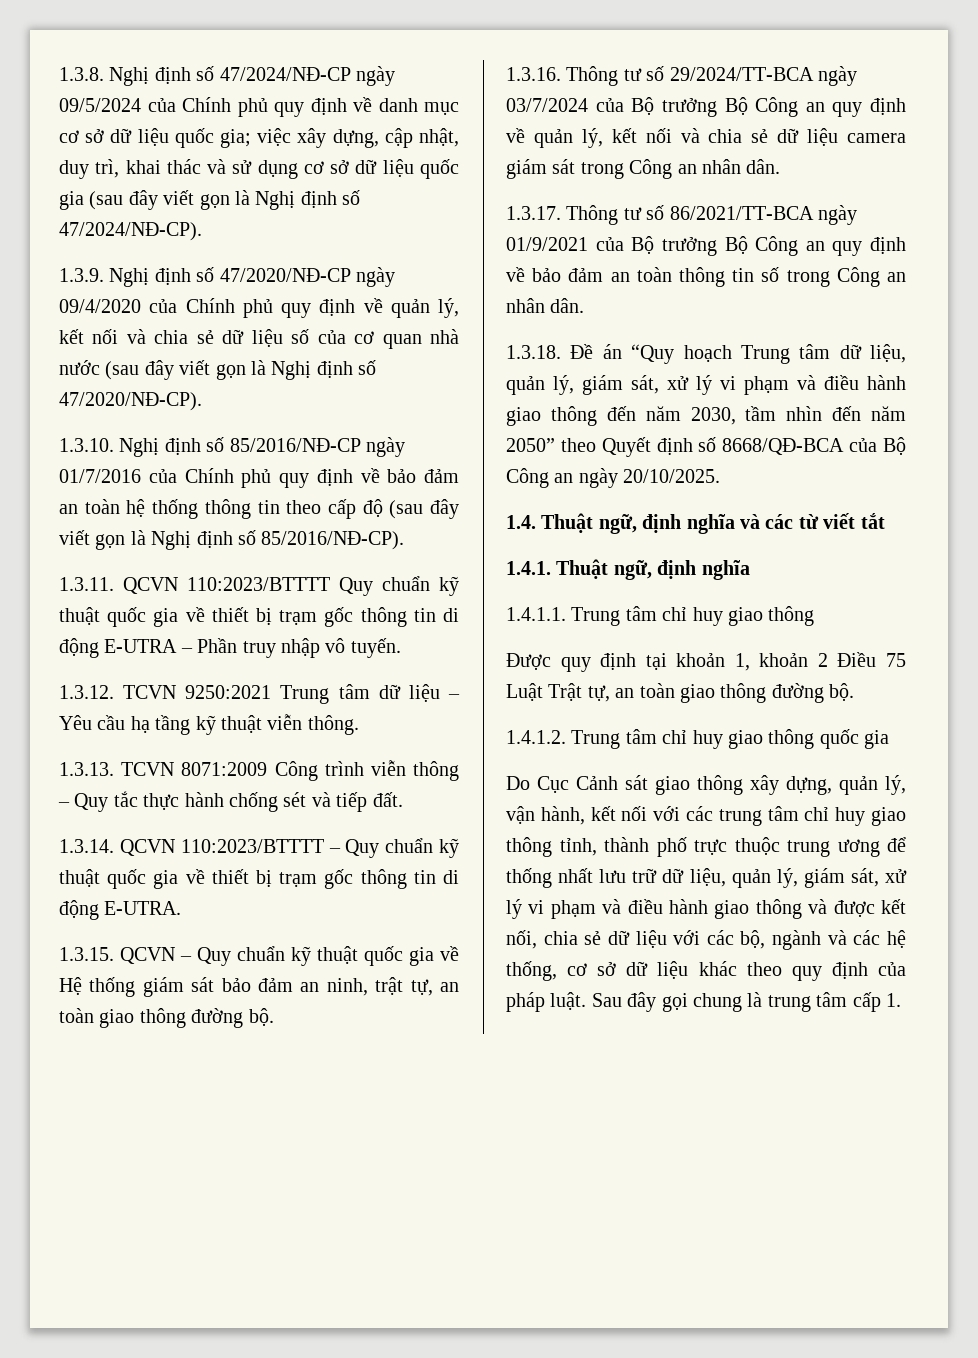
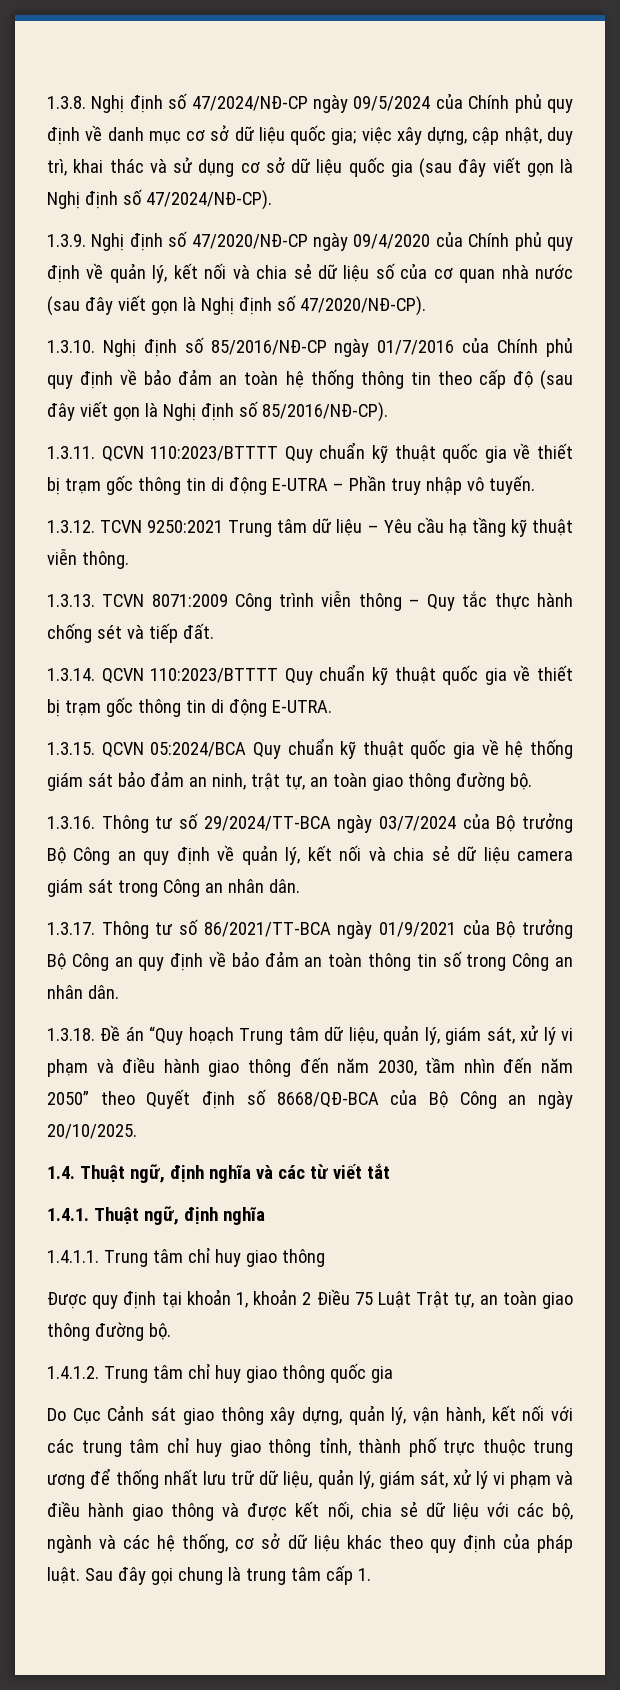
- 1.3.14. QCVN 110:2023/BTTTT – Quy chuẩn kỹ thuật quốc gia về thiết bị trạm gốc thông tin di động E-UTRA.
+ 1.3.14. QCVN 110:2023/BTTTT Quy chuẩn kỹ thuật quốc gia về thiết bị trạm gốc thông tin di động E-UTRA.
- 1.3.15. QCVN – Quy chuẩn kỹ thuật quốc gia về Hệ thống giám sát bảo đảm an ninh, trật tự, an toàn giao thông đường bộ.
+ 1.3.15. QCVN 05:2024/BCA Quy chuẩn kỹ thuật quốc gia về hệ thống giám sát bảo đảm an ninh, trật tự, an toàn giao thông đường bộ.

